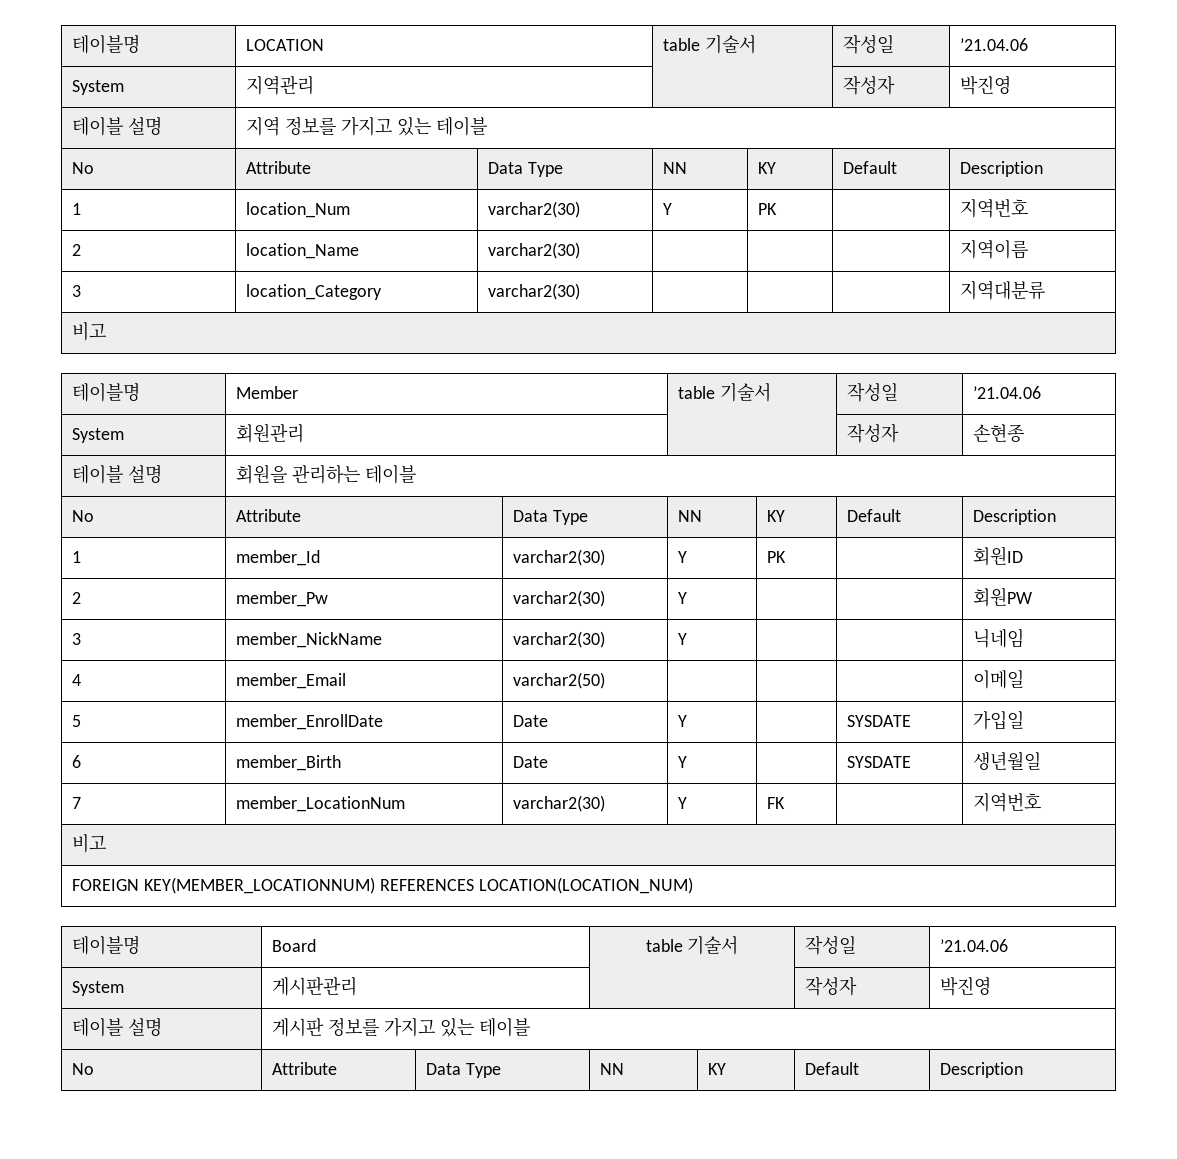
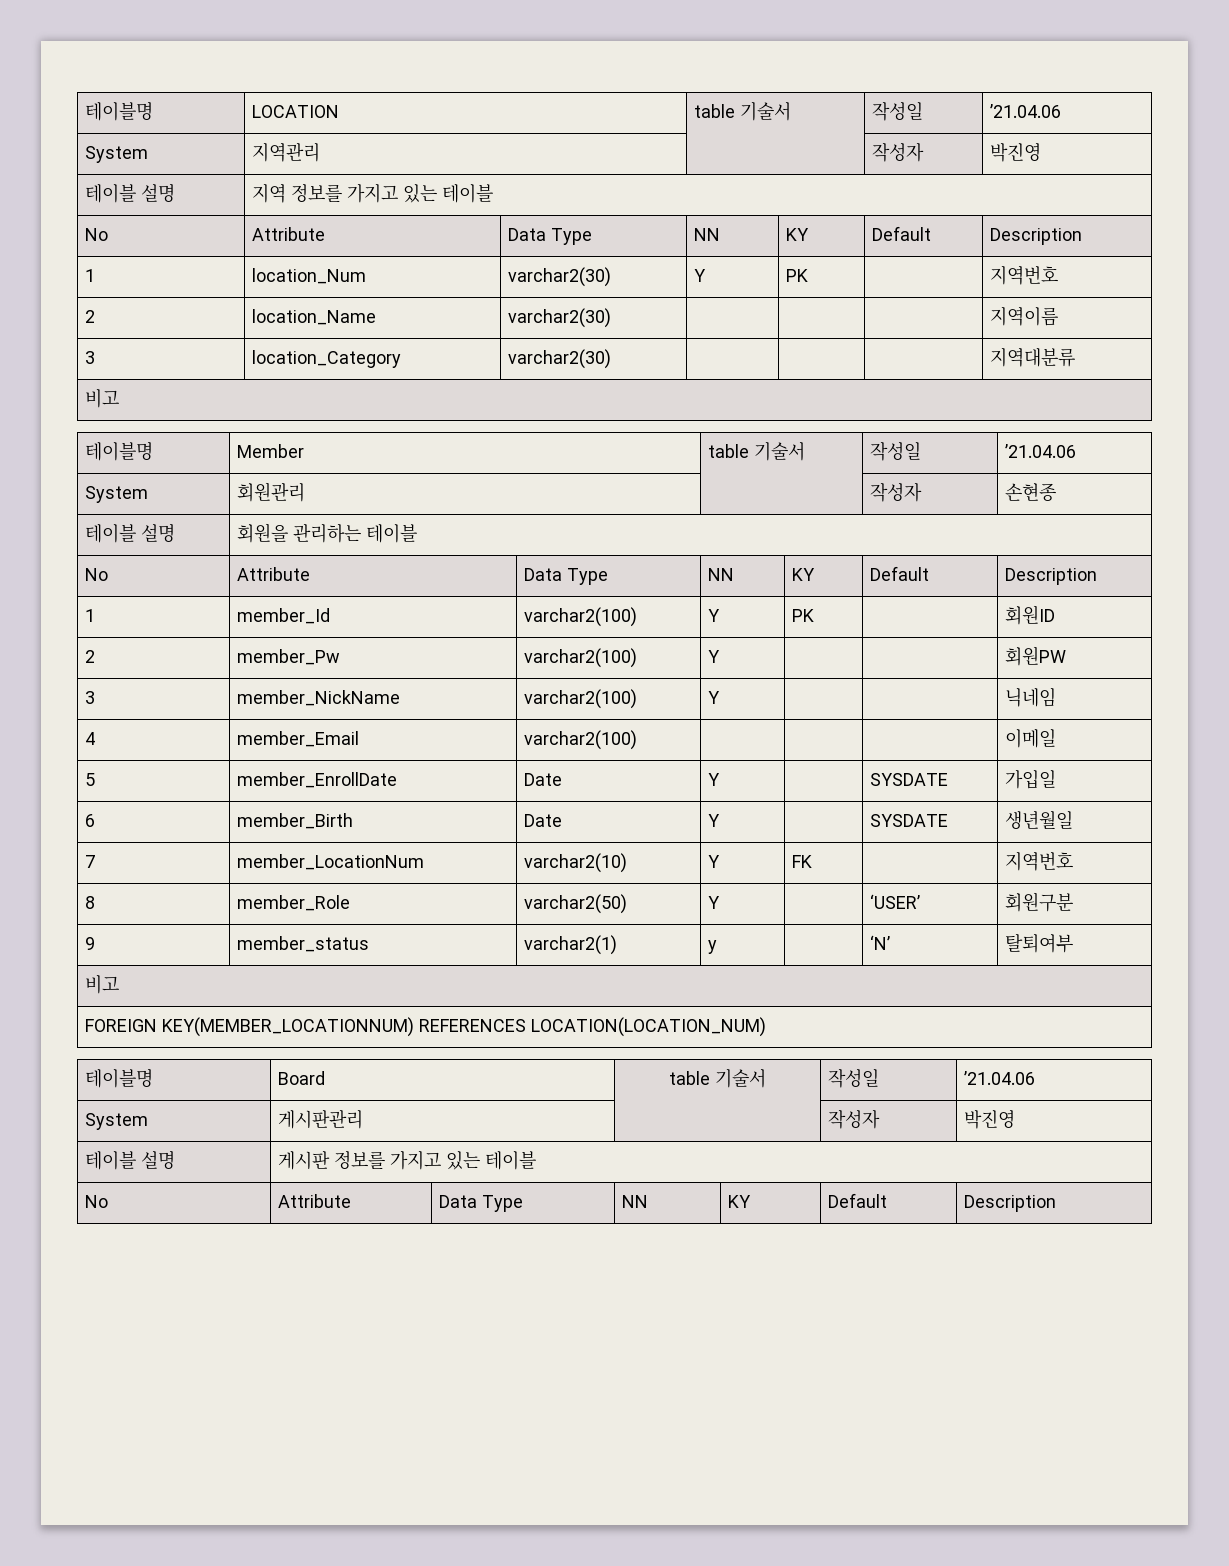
- 1 | member_Id | varchar2(30) | Y | PK | | 회원ID
+ 1 | member_Id | varchar2(100) | Y | PK | | 회원ID
- 2 | member_Pw | varchar2(30) | Y | | | 회원PW
+ 2 | member_Pw | varchar2(100) | Y | | | 회원PW
- 3 | member_NickName | varchar2(30) | Y | | | 닉네임
+ 3 | member_NickName | varchar2(100) | Y | | | 닉네임
- 4 | member_Email | varchar2(50) | | | | 이메일
+ 4 | member_Email | varchar2(100) | | | | 이메일
- 7 | member_LocationNum | varchar2(30) | Y | FK | | 지역번호
+ 7 | member_LocationNum | varchar2(10) | Y | FK | | 지역번호
+ 8 | member_Role | varchar2(50) | Y | | ‘USER’ | 회원구분
+ 9 | member_status | varchar2(1) | y | | ‘N’ | 탈퇴여부

